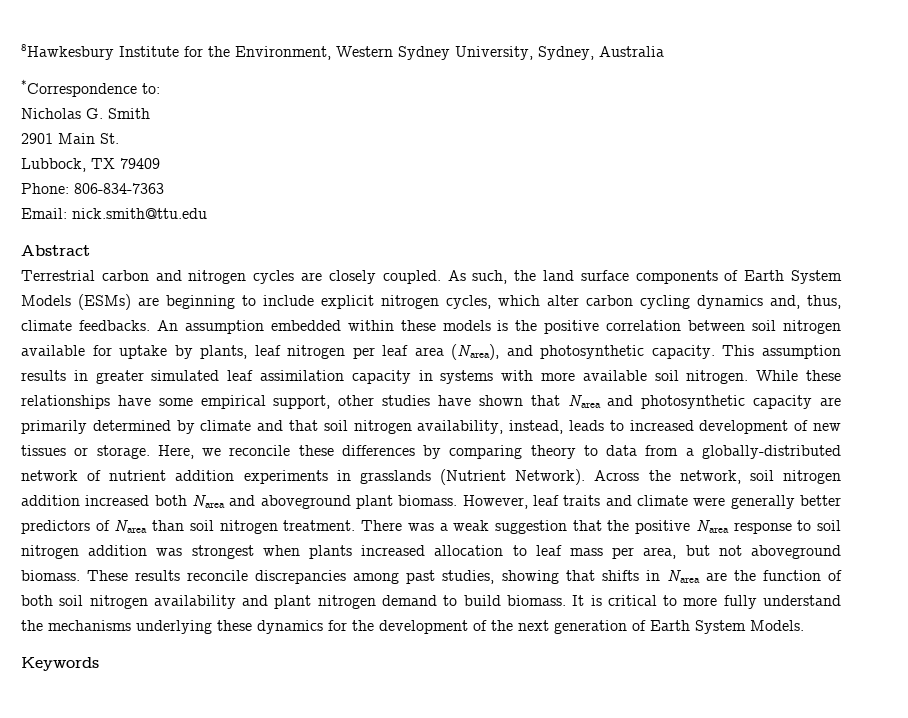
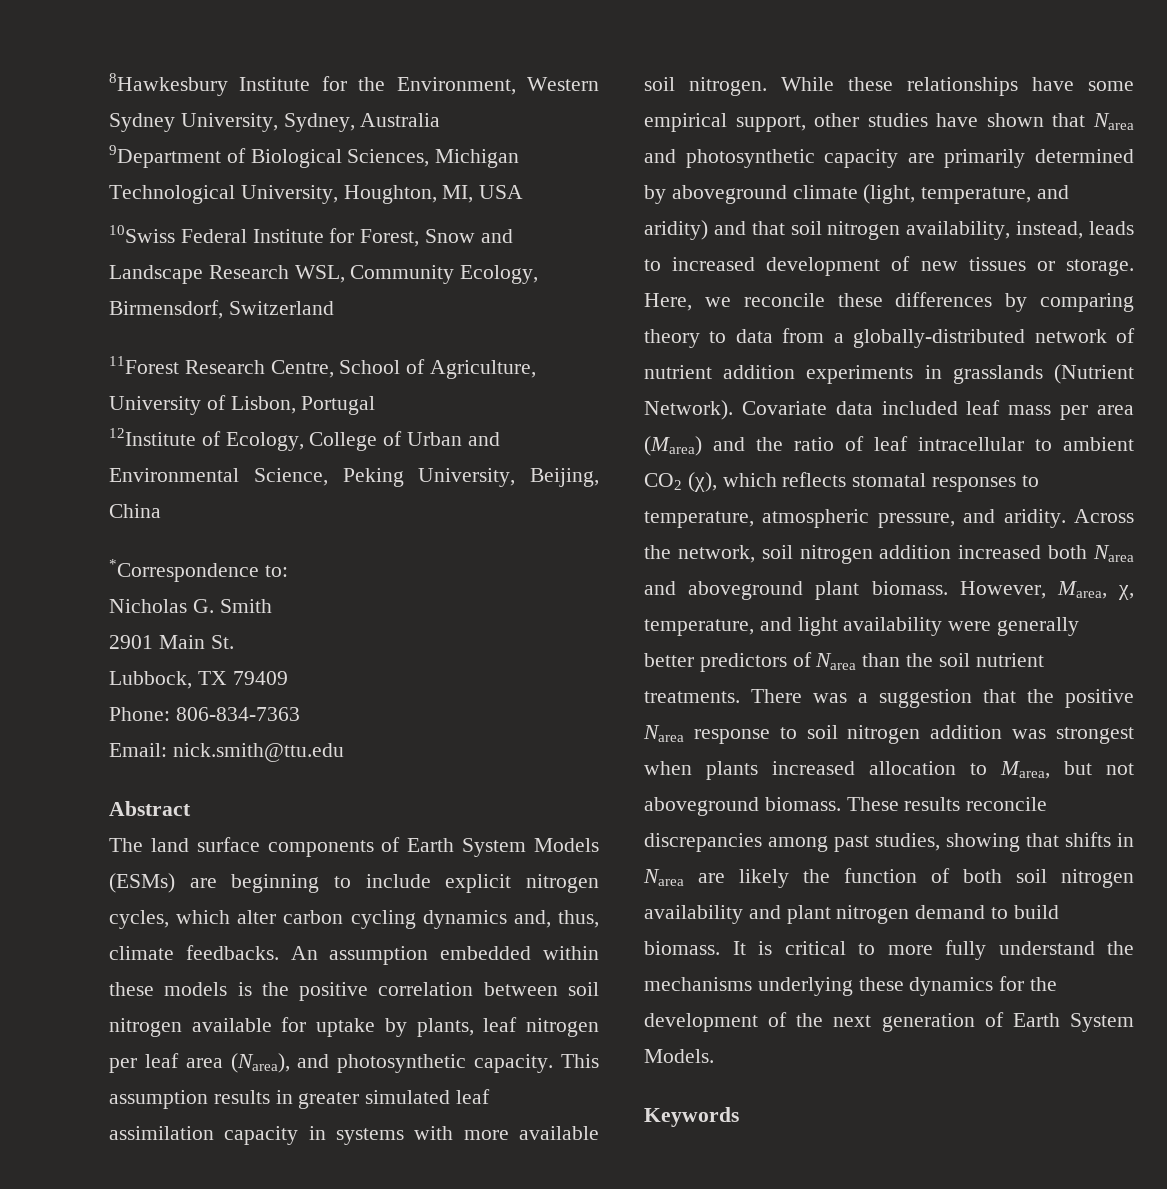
+ 9Department of Biological Sciences, Michigan Technological University, Houghton, MI, USA
+ 10Swiss Federal Institute for Forest, Snow and Landscape Research WSL, Community Ecology, Birmensdorf, Switzerland
+ 11Forest Research Centre, School of Agriculture, University of Lisbon, Portugal
+ 12Institute of Ecology, College of Urban and Environmental Science, Peking University, Beijing, China
- Terrestrial carbon and nitrogen cycles are closely coupled. As such, the land surface components of Earth System Models (ESMs) are beginning to include explicit nitrogen cycles, which alter carbon cycling dynamics and, thus, climate feedbacks.
+ The land surface components of Earth System Models (ESMs) are beginning to include explicit nitrogen cycles, which alter carbon cycling dynamics and, thus, climate feedbacks.
- While these relationships have some empirical support, other studies have shown that Narea and photosynthetic capacity are primarily determined by climate and that soil nitrogen availability, instead, leads to increased development of new tissues or storage.
+ While these relationships have some empirical support, other studies have shown that Narea and photosynthetic capacity are primarily determined by aboveground climate (light, temperature, and aridity) and that soil nitrogen availability, instead, leads to increased development of new tissues or storage.
+ Covariate data included leaf mass per area (Marea) and the ratio of leaf intracellular to ambient CO2 (χ), which reflects stomatal responses to temperature, atmospheric pressure, and aridity.
- However, leaf traits and climate were generally better predictors of Narea than soil nitrogen treatment.
+ However, Marea, χ, temperature, and light availability were generally better predictors of Narea than the soil nutrient treatments.
- There was a weak suggestion that the positive Narea response to soil nitrogen addition was strongest when plants increased allocation to leaf mass per area, but not aboveground biomass.
+ There was a suggestion that the positive Narea response to soil nitrogen addition was strongest when plants increased allocation to Marea, but not aboveground biomass.
- These results reconcile discrepancies among past studies, showing that shifts in Narea are the function of both soil nitrogen availability and plant nitrogen demand to build biomass.
+ These results reconcile discrepancies among past studies, showing that shifts in Narea are likely the function of both soil nitrogen availability and plant nitrogen demand to build biomass.

